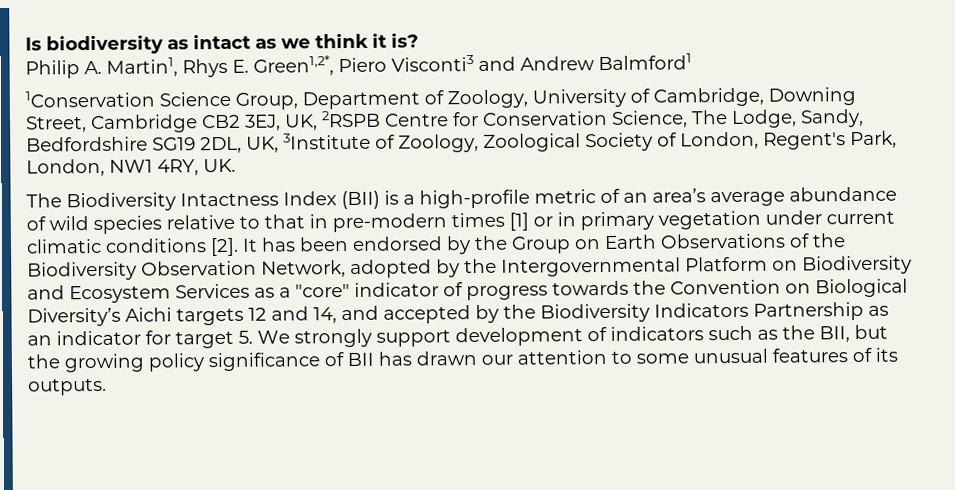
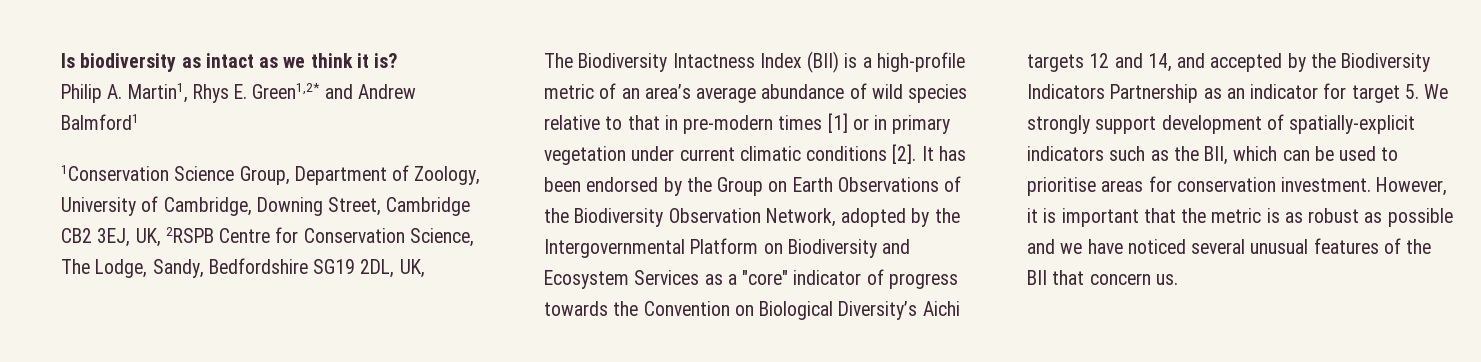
- Philip A. Martin1, Rhys E. Green1,2*, Piero Visconti3 and Andrew Balmford1
+ Philip A. Martin1, Rhys E. Green1,2* and Andrew Balmford1
- 1Conservation Science Group, Department of Zoology, University of Cambridge, Downing Street, Cambridge CB2 3EJ, UK, 2RSPB Centre for Conservation Science, The Lodge, Sandy, Bedfordshire SG19 2DL, UK, 3Institute of Zoology, Zoological Society of London, Regent's Park, London, NW1 4RY, UK.
+ 1Conservation Science Group, Department of Zoology, University of Cambridge, Downing Street, Cambridge CB2 3EJ, UK, 2RSPB Centre for Conservation Science, The Lodge, Sandy, Bedfordshire SG19 2DL, UK,
- It has been endorsed by the Group on Earth Observations of the Biodiversity Observation Network, adopted by the Intergovernmental Platform on Biodiversity and Ecosystem Services as a "core" indicator of progress towards the Convention on Biological Diversity’s Aichi targets 12 and 14, and accepted by the Biodiversity Indicators Partnership as an indicator for target 5. We strongly support development of indicators such as the BII, but the growing policy significance of BII has drawn our attention to some unusual features of its outputs.
+ It has been endorsed by the Group on Earth Observations of the Biodiversity Observation Network, adopted by the Intergovernmental Platform on Biodiversity and Ecosystem Services as a "core" indicator of progress towards the Convention on Biological Diversity’s Aichi targets 12 and 14, and accepted by the Biodiversity Indicators Partnership as an indicator for target 5. We strongly support development of spatially-explicit indicators such as the BII, which can be used to prioritise areas for conservation investment. However, it is important that the metric is as robust as possible and we have noticed several unusual features of the BII that concern us.

